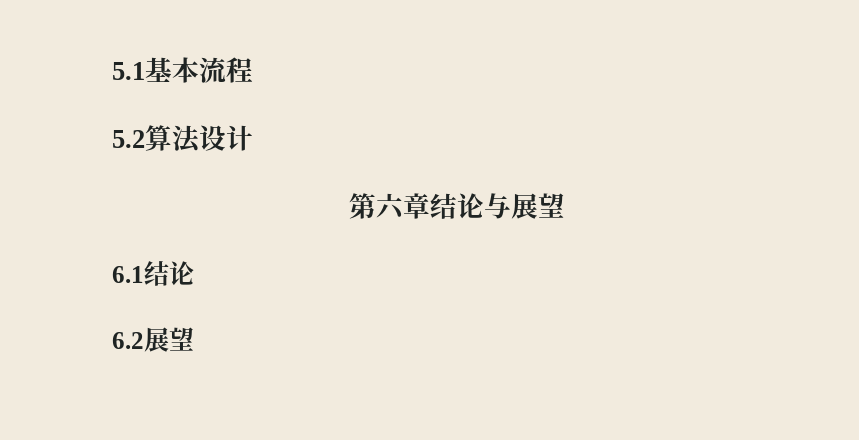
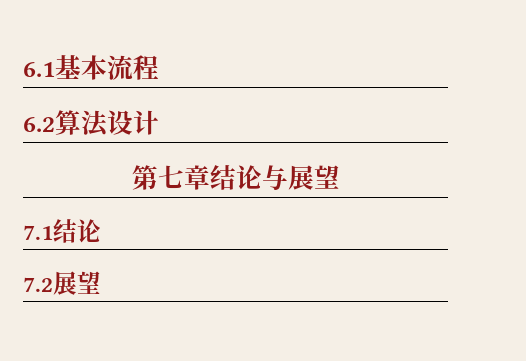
- 5.1基本流程
+ 6.1基本流程
- 5.2算法设计
+ 6.2算法设计
- 第六章结论与展望
+ 第七章结论与展望
- 6.1结论
+ 7.1结论
- 6.2展望
+ 7.2展望

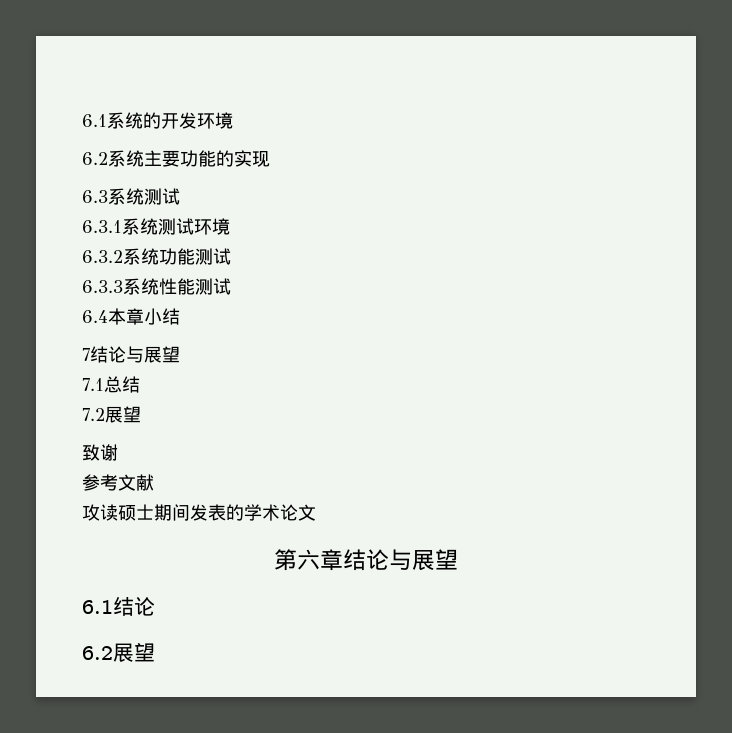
- 6.1基本流程
- 6.2算法设计
+ 6.1系统的开发环境
+ 6.2系统主要功能的实现
+ 6.3系统测试
+ 6.3.1系统测试环境
+ 6.3.2系统功能测试
+ 6.3.3系统性能测试
+ 6.4本章小结
+ 7结论与展望
+ 7.1总结
+ 7.2展望
+ 致谢
+ 参考文献
+ 攻读硕士期间发表的学术论文
- 第七章结论与展望
+ 第六章结论与展望
- 7.1结论
+ 6.1结论
- 7.2展望
+ 6.2展望

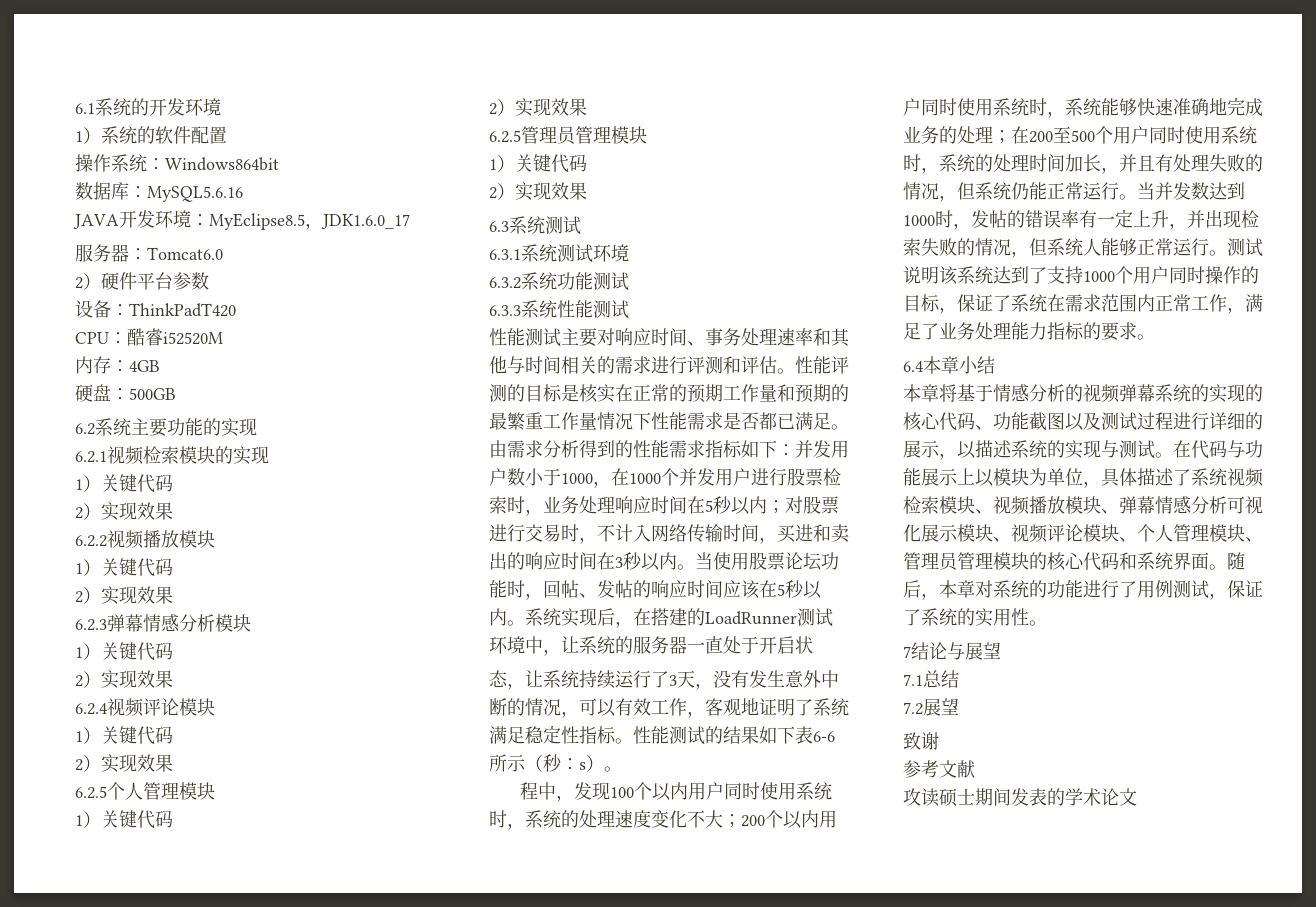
+ 1）系统的软件配置
+ 操作系统：Windows864bit
+ 数据库：MySQL5.6.16
+ JAVA开发环境：MyEclipse8.5，JDK1.6.0_17
+ 服务器：Tomcat6.0
+ 2）硬件平台参数
+ 设备：ThinkPadT420
+ CPU：酷睿i52520M
+ 内存：4GB
+ 硬盘：500GB
+ 6.2.1视频检索模块的实现
+ 1）关键代码
+ 2）实现效果
+ 6.2.2视频播放模块
+ 1）关键代码
+ 2）实现效果
+ 6.2.3弹幕情感分析模块
+ 1）关键代码
+ 2）实现效果
+ 6.2.4视频评论模块
+ 1）关键代码
+ 2）实现效果
+ 6.2.5个人管理模块
+ 1）关键代码
+ 2）实现效果
+ 6.2.5管理员管理模块
+ 1）关键代码
+ 2）实现效果
+ 性能测试主要对响应时间、事务处理速率和其他与时间相关的需求进行评测和评估。性能评测的目标是核实在正常的预期工作量和预期的最繁重工作量情况下性能需求是否都已满足。由需求分析得到的性能需求指标如下：并发用户数小于1000，在1000个并发用户进行股票检索时，业务处理响应时间在5秒以内；对股票进行交易时，不计入网络传输时间，买进和卖出的响应时间在3秒以内。当使用股票论坛功能时，回帖、发帖的响应时间应该在5秒以内。系统实现后，在搭建的LoadRunner测试环境中，让系统的服务器一直处于开启状
+ 态，让系统持续运行了3天，没有发生意外中断的情况，可以有效工作，客观地证明了系统满足稳定性指标。性能测试的结果如下表6-6所示（秒：s）。
+ 程中，发现100个以内用户同时使用系统时，系统的处理速度变化不大；200个以内用户同时使用系统时，系统能够快速准确地完成业务的处理；在200至500个用户同时使用系统时，系统的处理时间加长，并且有处理失败的情况，但系统仍能正常运行。当并发数达到1000时，发帖的错误率有一定上升，并出现检索失败的情况，但系统人能够正常运行。测试说明该系统达到了支持1000个用户同时操作的目标，保证了系统在需求范围内正常工作，满足了业务处理能力指标的要求。
  6.4本章小结
+ 本章将基于情感分析的视频弹幕系统的实现的核心代码、功能截图以及测试过程进行详细的展示，以描述系统的实现与测试。在代码与功能展示上以模块为单位，具体描述了系统视频检索模块、视频播放模块、弹幕情感分析可视化展示模块、视频评论模块、个人管理模块、管理员管理模块的核心代码和系统界面。随后，本章对系统的功能进行了用例测试，保证了系统的实用性。
- 第六章结论与展望
- 6.1结论
- 6.2展望

